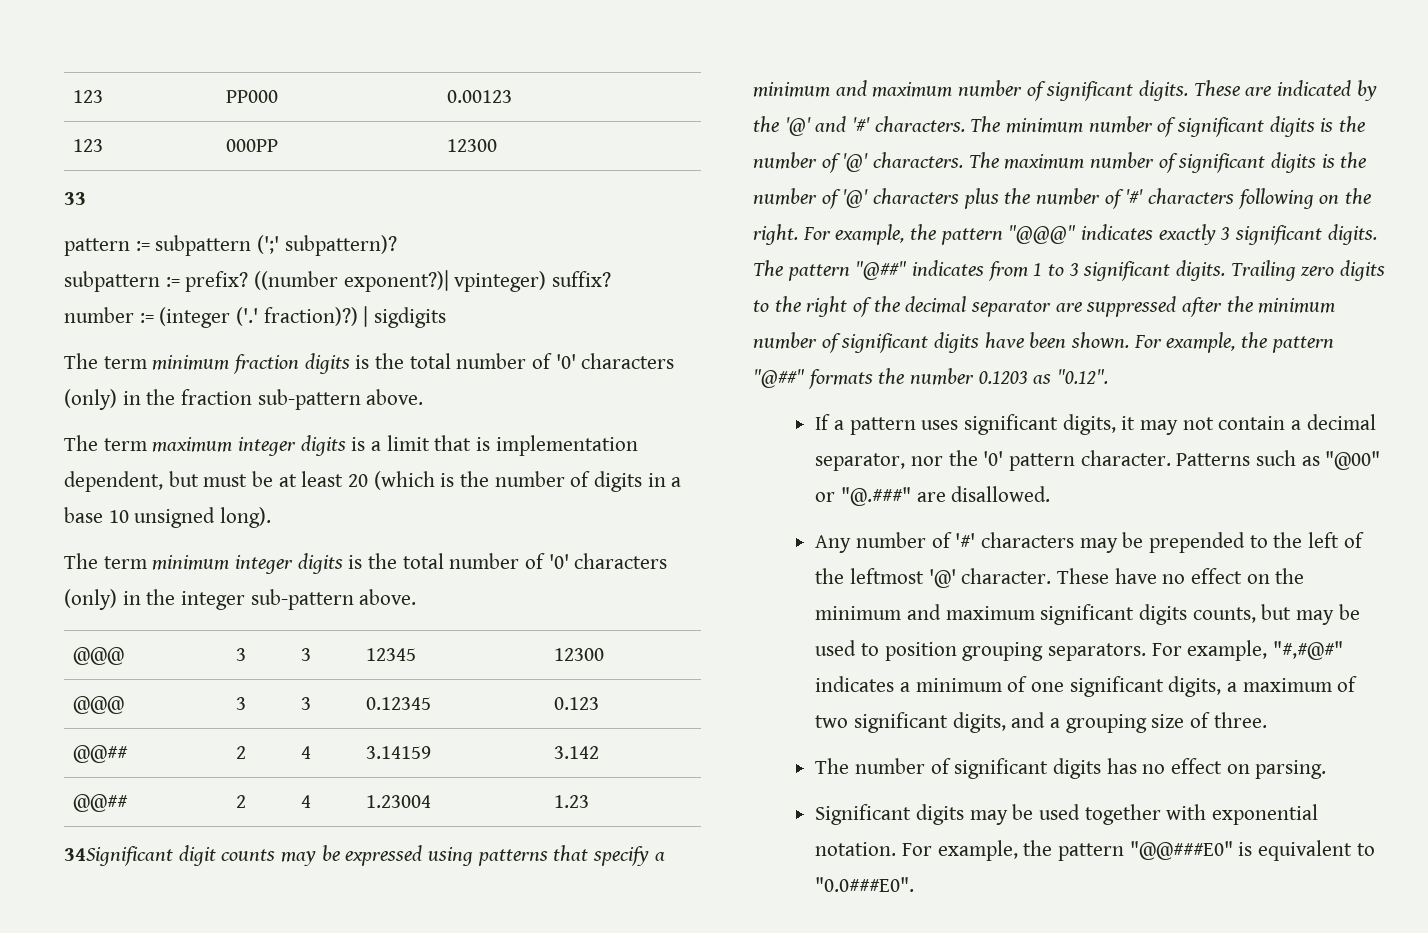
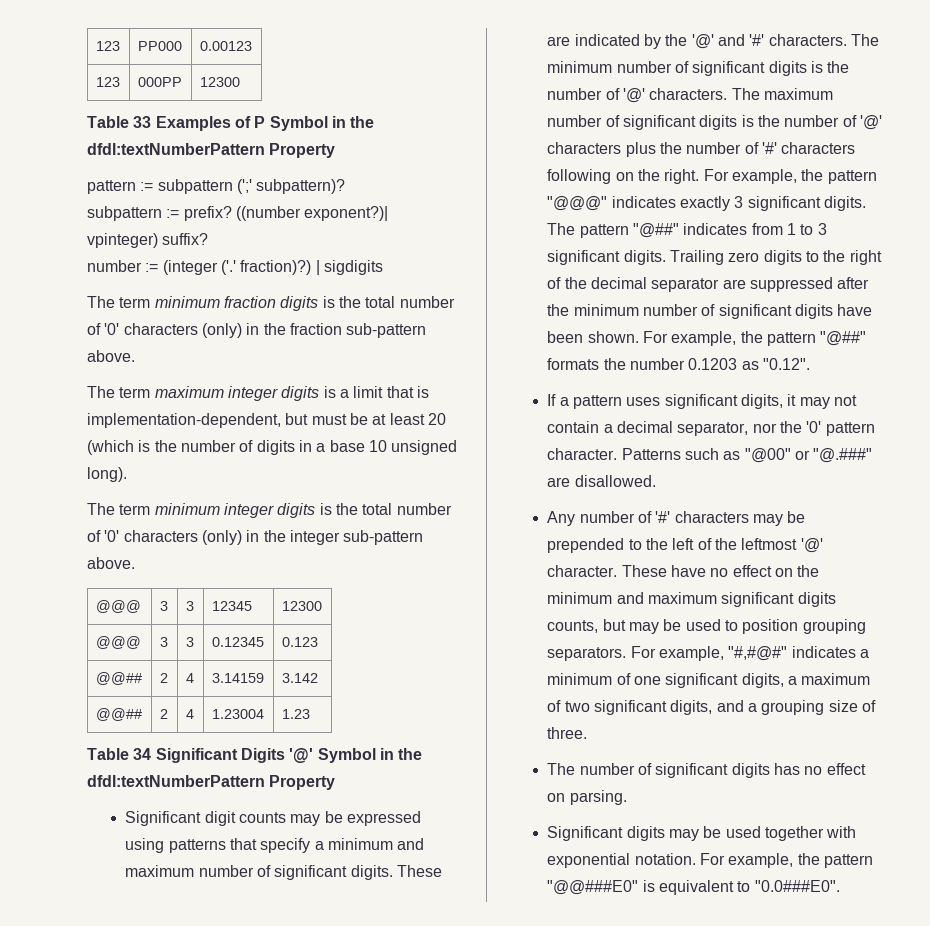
- 33
+ Table 33 Examples of P Symbol in the dfdl:textNumberPattern Property
- The term maximum integer digits is a limit that is implementation dependent, but must be at least 20 (which is the number of digits in a base 10 unsigned long).
+ The term maximum integer digits is a limit that is implementation-dependent, but must be at least 20 (which is the number of digits in a base 10 unsigned long).
- 34Significant digit counts may be expressed using patterns that specify a minimum and maximum number of significant digits.
+ Table 34 Significant Digits '@' Symbol in the dfdl:textNumberPattern Property
+ Significant digit counts may be expressed using patterns that specify a minimum and maximum number of significant digits.

